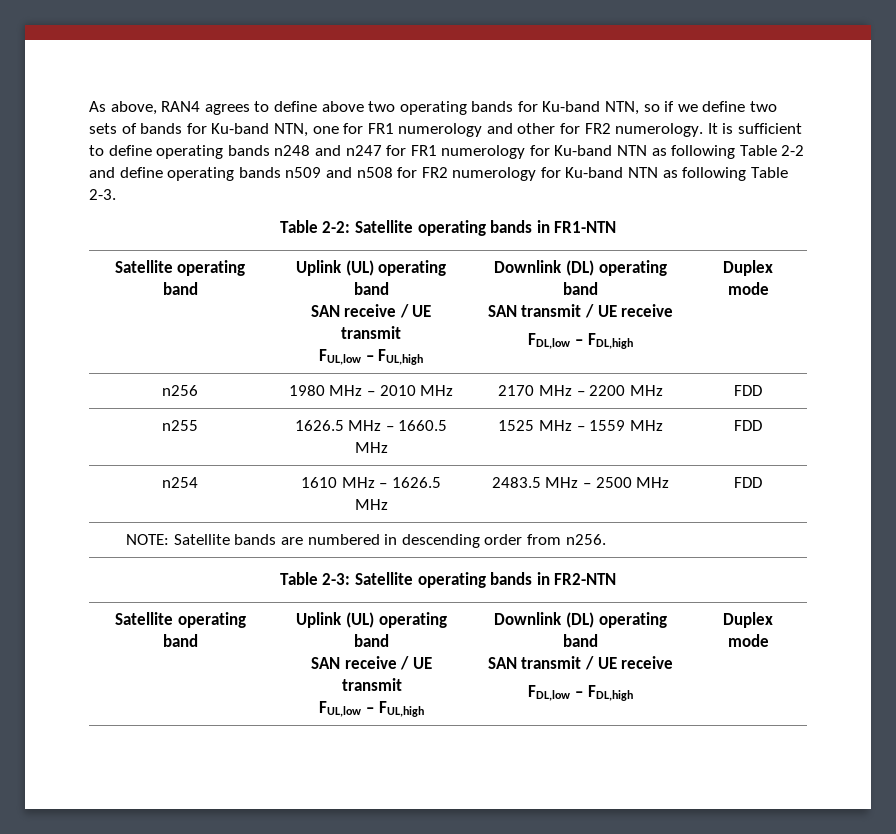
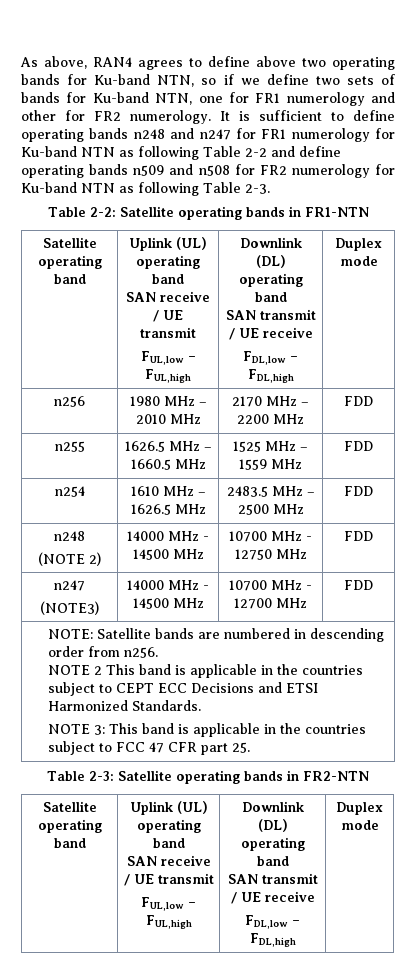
  n254 | 1610 MHz – 1626.5 MHz | 2483.5 MHz – 2500 MHz | FDD
+ n248
+ (NOTE 2) | 14000 MHz - 14500 MHz | 10700 MHz - 12750 MHz | FDD
+ n247
+ (NOTE3) | 14000 MHz - 14500 MHz | 10700 MHz - 12700 MHz | FDD
+ NOTE 2 This band is applicable in the countries subject to CEPT ECC Decisions and ETSI Harmonized Standards.
+ NOTE 3: This band is applicable in the countries subject to FCC 47 CFR part 25.

